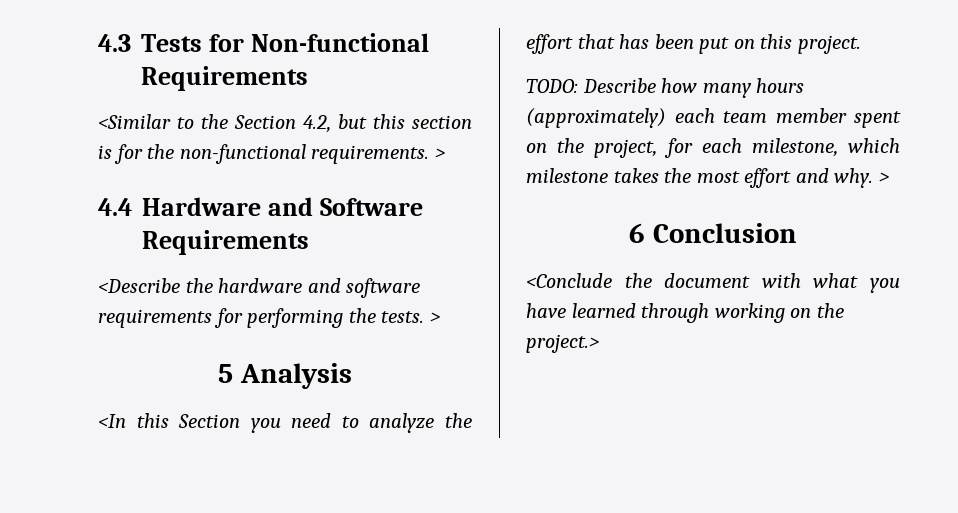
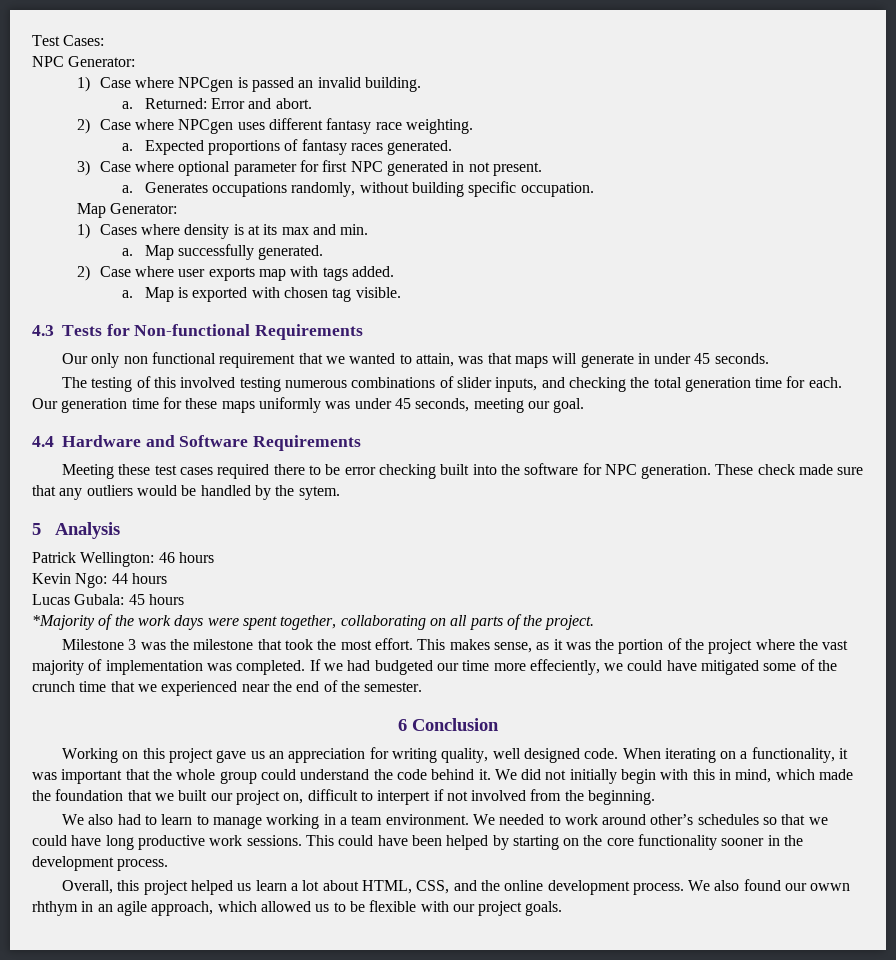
+ Test Cases:
+ NPC Generator:
+ 1) Case where NPCgen is passed an invalid building.
+ a. Returned: Error and abort.
+ 2) Case where NPCgen uses different fantasy race weighting.
+ a. Expected proportions of fantasy races generated.
+ 3) Case where optional parameter for first NPC generated in not present.
+ a. Generates occupations randomly, without building specific occupation.
+ Map Generator:
+ 1) Cases where density is at its max and min.
+ a. Map successfully generated.
+ 2) Case where user exports map with tags added.
+ a. Map is exported with chosen tag visible.
- <Similar to the Section 4.2, but this section is for the non-functional requirements. >
+ Our only non functional requirement that we wanted to attain, was that maps will generate in under 45 seconds.
+ The testing of this involved testing numerous combinations of slider inputs, and checking the total generation time for each. Our generation time for these maps uniformly was under 45 seconds, meeting our goal.
- <Describe the hardware and software requirements for performing the tests. >
+ Meeting these test cases required there to be error checking built into the software for NPC generation. These check made sure that any outliers would be handled by the sytem.
  5 Analysis
- <In this Section you need to analyze the effort that has been put on this project.
- TODO: Describe how many hours (approximately) each team member spent on the project, for each milestone, which milestone takes the most effort and why. >
+ Patrick Wellington: 46 hours
+ Kevin Ngo: 44 hours
+ Lucas Gubala: 45 hours
+ *Majority of the work days were spent together, collaborating on all parts of the project.
+ Milestone 3 was the milestone that took the most effort. This makes sense, as it was the portion of the project where the vast majority of implementation was completed. If we had budgeted our time more effeciently, we could have mitigated some of the crunch time that we experienced near the end of the semester.
  6 Conclusion
- <Conclude the document with what you have learned through working on the project.>
+ Working on this project gave us an appreciation for writing quality, well designed code. When iterating on a functionality, it was important that the whole group could understand the code behind it. We did not initially begin with this in mind, which made the foundation that we built our project on, difficult to interpert if not involved from the beginning.
+ We also had to learn to manage working in a team environment. We needed to work around other’s schedules so that we could have long productive work sessions. This could have been helped by starting on the core functionality sooner in the development process.
+ Overall, this project helped us learn a lot about HTML, CSS, and the online development process. We also found our owwn rhthym in an agile approach, which allowed us to be flexible with our project goals.

